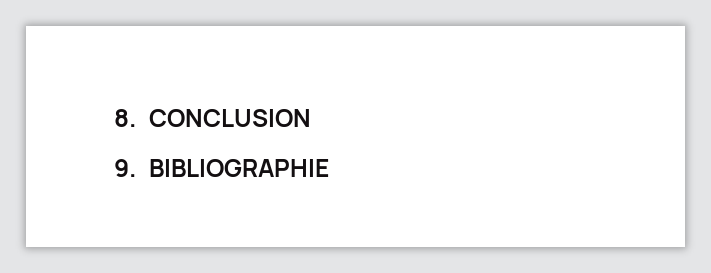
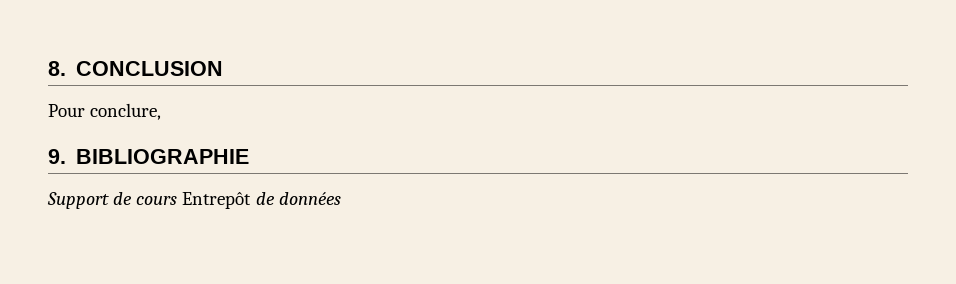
+ Pour conclure,
+ Support de cours Entrepôt de données

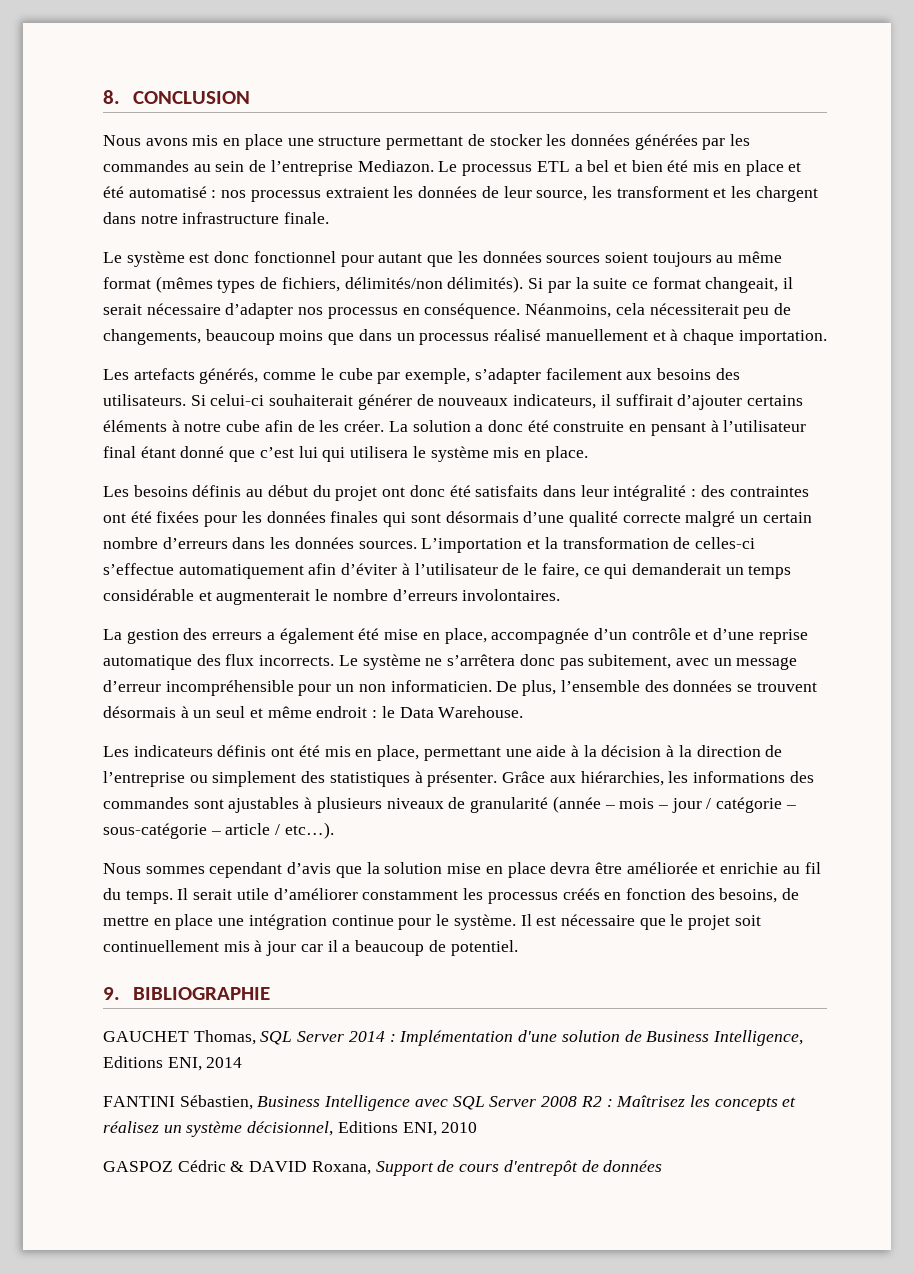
- Pour conclure,
+ Nous avons mis en place une structure permettant de stocker les données générées par les commandes au sein de l’entreprise Mediazon. Le processus ETL a bel et bien été mis en place et été automatisé : nos processus extraient les données de leur source, les transforment et les chargent dans notre infrastructure finale.
+ Le système est donc fonctionnel pour autant que les données sources soient toujours au même format (mêmes types de fichiers, délimités/non délimités). Si par la suite ce format changeait, il serait nécessaire d’adapter nos processus en conséquence. Néanmoins, cela nécessiterait peu de changements, beaucoup moins que dans un processus réalisé manuellement et à chaque importation.
+ Les artefacts générés, comme le cube par exemple, s’adapter facilement aux besoins des utilisateurs. Si celui-ci souhaiterait générer de nouveaux indicateurs, il suffirait d’ajouter certains éléments à notre cube afin de les créer. La solution a donc été construite en pensant à l’utilisateur final étant donné que c’est lui qui utilisera le système mis en place.
+ Les besoins définis au début du projet ont donc été satisfaits dans leur intégralité : des contraintes ont été fixées pour les données finales qui sont désormais d’une qualité correcte malgré un certain nombre d’erreurs dans les données sources. L’importation et la transformation de celles-ci s’effectue automatiquement afin d’éviter à l’utilisateur de le faire, ce qui demanderait un temps considérable et augmenterait le nombre d’erreurs involontaires.
+ La gestion des erreurs a également été mise en place, accompagnée d’un contrôle et d’une reprise automatique des flux incorrects. Le système ne s’arrêtera donc pas subitement, avec un message d’erreur incompréhensible pour un non informaticien. De plus, l’ensemble des données se trouvent désormais à un seul et même endroit : le Data Warehouse.
+ Les indicateurs définis ont été mis en place, permettant une aide à la décision à la direction de l’entreprise ou simplement des statistiques à présenter. Grâce aux hiérarchies, les informations des commandes sont ajustables à plusieurs niveaux de granularité (année – mois – jour / catégorie – sous-catégorie – article / etc…).
+ Nous sommes cependant d’avis que la solution mise en place devra être améliorée et enrichie au fil du temps. Il serait utile d’améliorer constamment les processus créés en fonction des besoins, de mettre en place une intégration continue pour le système. Il est nécessaire que le projet soit continuellement mis à jour car il a beaucoup de potentiel.
  9. BIBLIOGRAPHIE
- Support de cours Entrepôt de données
+ GAUCHET Thomas, SQL Server 2014 : Implémentation d'une solution de Business Intelligence, Editions ENI, 2014
+ FANTINI Sébastien, Business Intelligence avec SQL Server 2008 R2 : Maîtrisez les concepts et réalisez un système décisionnel, Editions ENI, 2010
+ GASPOZ Cédric & DAVID Roxana, Support de cours d'entrepôt de données

